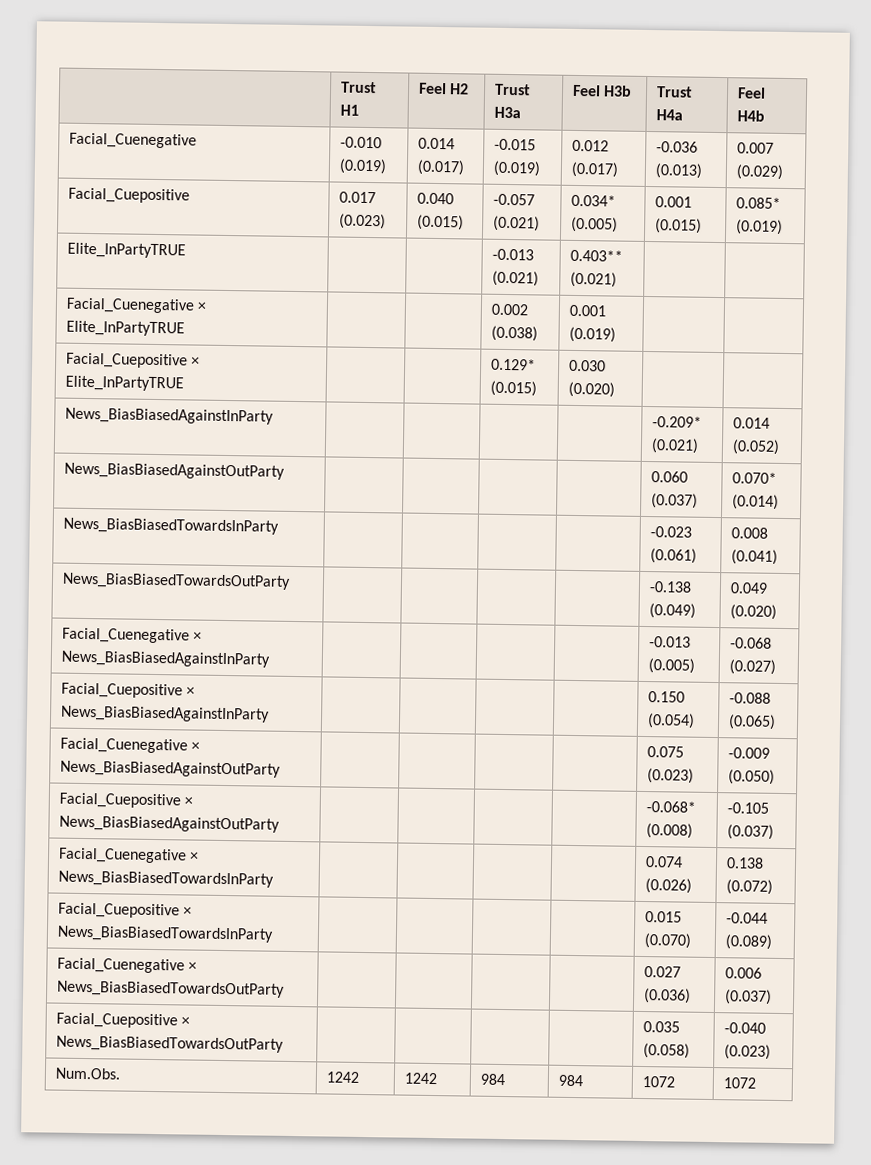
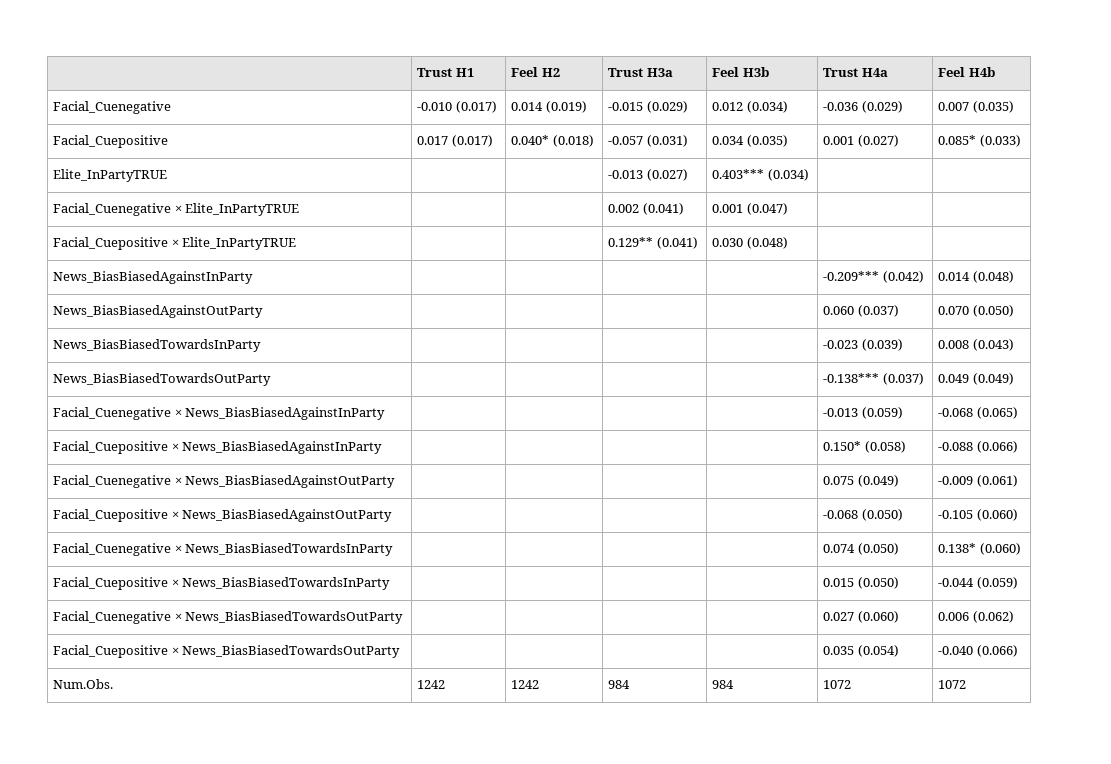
- Facial_Cuenegative | -0.010 (0.019) | 0.014 (0.017) | -0.015 (0.019) | 0.012 (0.017) | -0.036 (0.013) | 0.007 (0.029)
+ Facial_Cuenegative | -0.010 (0.017) | 0.014 (0.019) | -0.015 (0.029) | 0.012 (0.034) | -0.036 (0.029) | 0.007 (0.035)
- Facial_Cuepositive | 0.017 (0.023) | 0.040 (0.015) | -0.057 (0.021) | 0.034* (0.005) | 0.001 (0.015) | 0.085* (0.019)
+ Facial_Cuepositive | 0.017 (0.017) | 0.040* (0.018) | -0.057 (0.031) | 0.034 (0.035) | 0.001 (0.027) | 0.085* (0.033)
- Elite_InPartyTRUE | | | -0.013 (0.021) | 0.403** (0.021) | |
+ Elite_InPartyTRUE | | | -0.013 (0.027) | 0.403*** (0.034) | |
- Facial_Cuenegative × Elite_InPartyTRUE | | | 0.002 (0.038) | 0.001 (0.019) | |
+ Facial_Cuenegative × Elite_InPartyTRUE | | | 0.002 (0.041) | 0.001 (0.047) | |
- Facial_Cuepositive × Elite_InPartyTRUE | | | 0.129* (0.015) | 0.030 (0.020) | |
- News_BiasBiasedAgainstInParty | | | | | -0.209* (0.021) | 0.014 (0.052)
+ Facial_Cuepositive × Elite_InPartyTRUE | | | 0.129** (0.041) | 0.030 (0.048) | |
+ News_BiasBiasedAgainstInParty | | | | | -0.209*** (0.042) | 0.014 (0.048)
- News_BiasBiasedAgainstOutParty | | | | | 0.060 (0.037) | 0.070* (0.014)
+ News_BiasBiasedAgainstOutParty | | | | | 0.060 (0.037) | 0.070 (0.050)
- News_BiasBiasedTowardsInParty | | | | | -0.023 (0.061) | 0.008 (0.041)
- News_BiasBiasedTowardsOutParty | | | | | -0.138 (0.049) | 0.049 (0.020)
+ News_BiasBiasedTowardsInParty | | | | | -0.023 (0.039) | 0.008 (0.043)
+ News_BiasBiasedTowardsOutParty | | | | | -0.138*** (0.037) | 0.049 (0.049)
- Facial_Cuenegative × News_BiasBiasedAgainstInParty | | | | | -0.013 (0.005) | -0.068 (0.027)
+ Facial_Cuenegative × News_BiasBiasedAgainstInParty | | | | | -0.013 (0.059) | -0.068 (0.065)
- Facial_Cuepositive × News_BiasBiasedAgainstInParty | | | | | 0.150 (0.054) | -0.088 (0.065)
+ Facial_Cuepositive × News_BiasBiasedAgainstInParty | | | | | 0.150* (0.058) | -0.088 (0.066)
- Facial_Cuenegative × News_BiasBiasedAgainstOutParty | | | | | 0.075 (0.023) | -0.009 (0.050)
+ Facial_Cuenegative × News_BiasBiasedAgainstOutParty | | | | | 0.075 (0.049) | -0.009 (0.061)
- Facial_Cuepositive × News_BiasBiasedAgainstOutParty | | | | | -0.068* (0.008) | -0.105 (0.037)
+ Facial_Cuepositive × News_BiasBiasedAgainstOutParty | | | | | -0.068 (0.050) | -0.105 (0.060)
- Facial_Cuenegative × News_BiasBiasedTowardsInParty | | | | | 0.074 (0.026) | 0.138 (0.072)
+ Facial_Cuenegative × News_BiasBiasedTowardsInParty | | | | | 0.074 (0.050) | 0.138* (0.060)
- Facial_Cuepositive × News_BiasBiasedTowardsInParty | | | | | 0.015 (0.070) | -0.044 (0.089)
+ Facial_Cuepositive × News_BiasBiasedTowardsInParty | | | | | 0.015 (0.050) | -0.044 (0.059)
- Facial_Cuenegative × News_BiasBiasedTowardsOutParty | | | | | 0.027 (0.036) | 0.006 (0.037)
+ Facial_Cuenegative × News_BiasBiasedTowardsOutParty | | | | | 0.027 (0.060) | 0.006 (0.062)
- Facial_Cuepositive × News_BiasBiasedTowardsOutParty | | | | | 0.035 (0.058) | -0.040 (0.023)
+ Facial_Cuepositive × News_BiasBiasedTowardsOutParty | | | | | 0.035 (0.054) | -0.040 (0.066)

